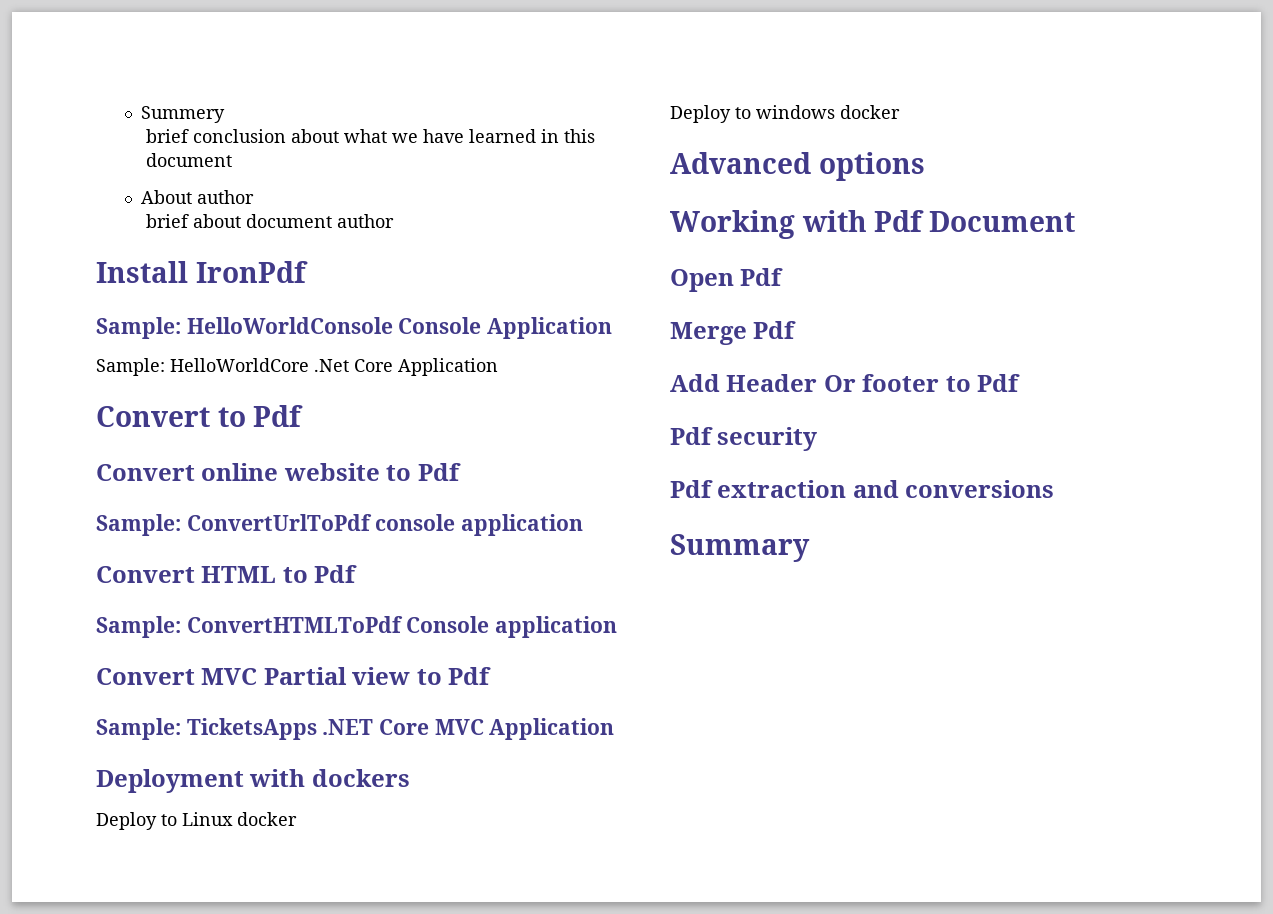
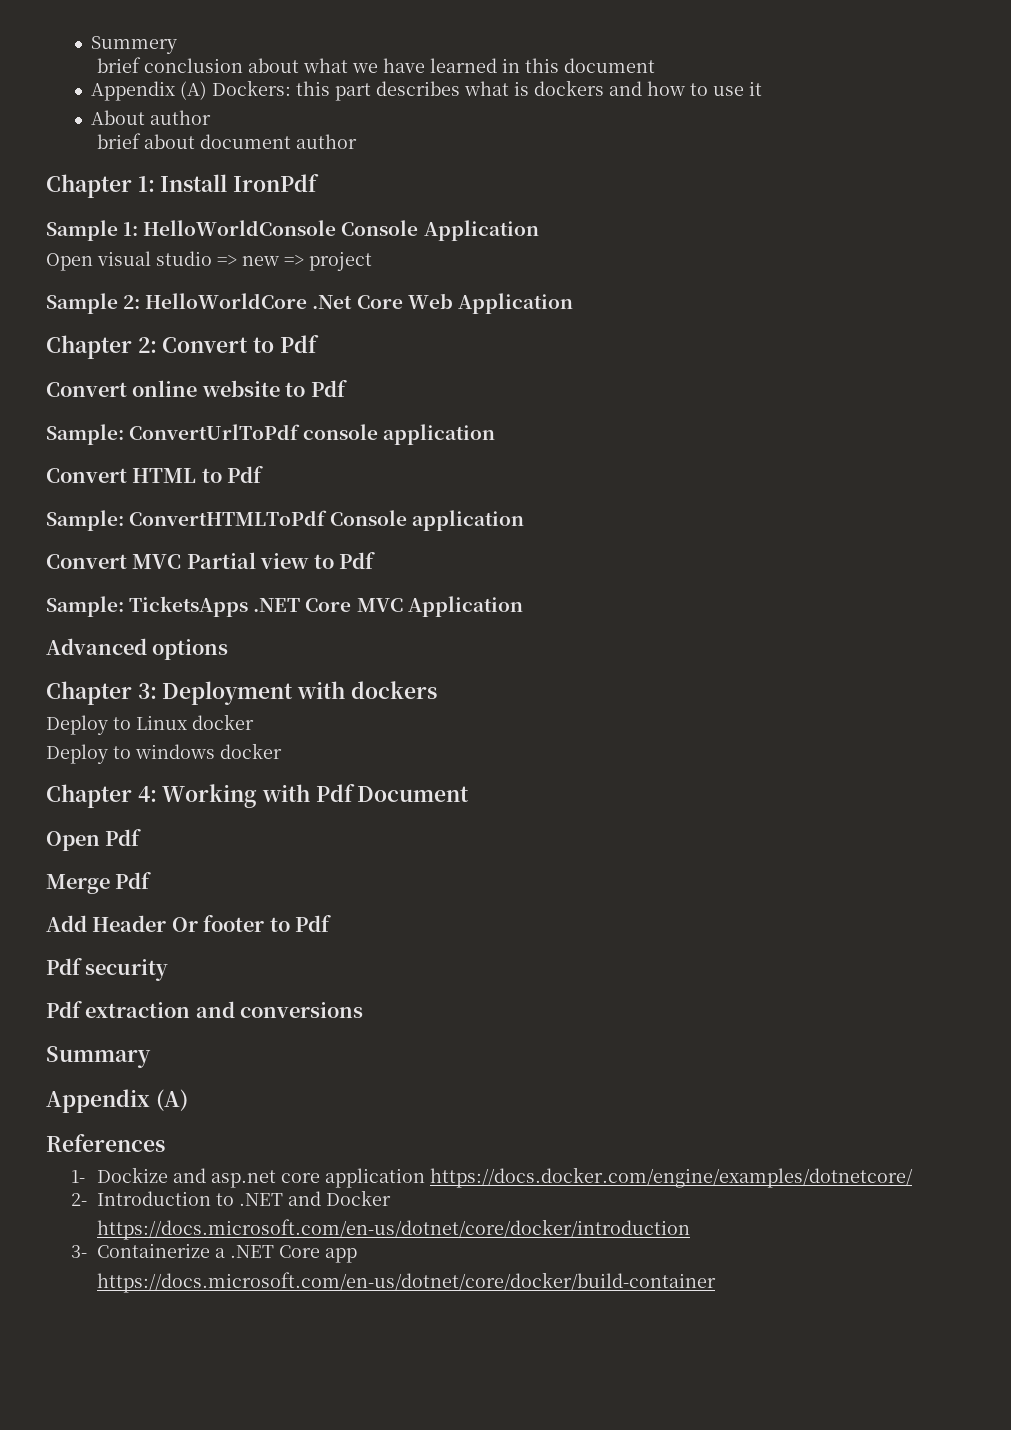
+ Appendix (A) Dockers: this part describes what is dockers and how to use it
- Install IronPdf
+ Chapter 1: Install IronPdf
- Sample: HelloWorldConsole Console Application
+ Sample 1: HelloWorldConsole Console Application
- Sample: HelloWorldCore .Net Core Application
- Convert to Pdf
+ Open visual studio => new => project
+ Sample 2: HelloWorldCore .Net Core Web Application
+ Chapter 2: Convert to Pdf
- Deployment with dockers
+ Advanced options
+ Chapter 3: Deployment with dockers
- Advanced options
- Working with Pdf Document
+ Chapter 4: Working with Pdf Document
  Summary
+ Appendix (A)
+ References
+ 1- Dockize and asp.net core application https://docs.docker.com/engine/examples/dotnetcore/
+ 2- Introduction to .NET and Docker
+ https://docs.microsoft.com/en-us/dotnet/core/docker/introduction
+ 3- Containerize a .NET Core app
+ https://docs.microsoft.com/en-us/dotnet/core/docker/build-container

